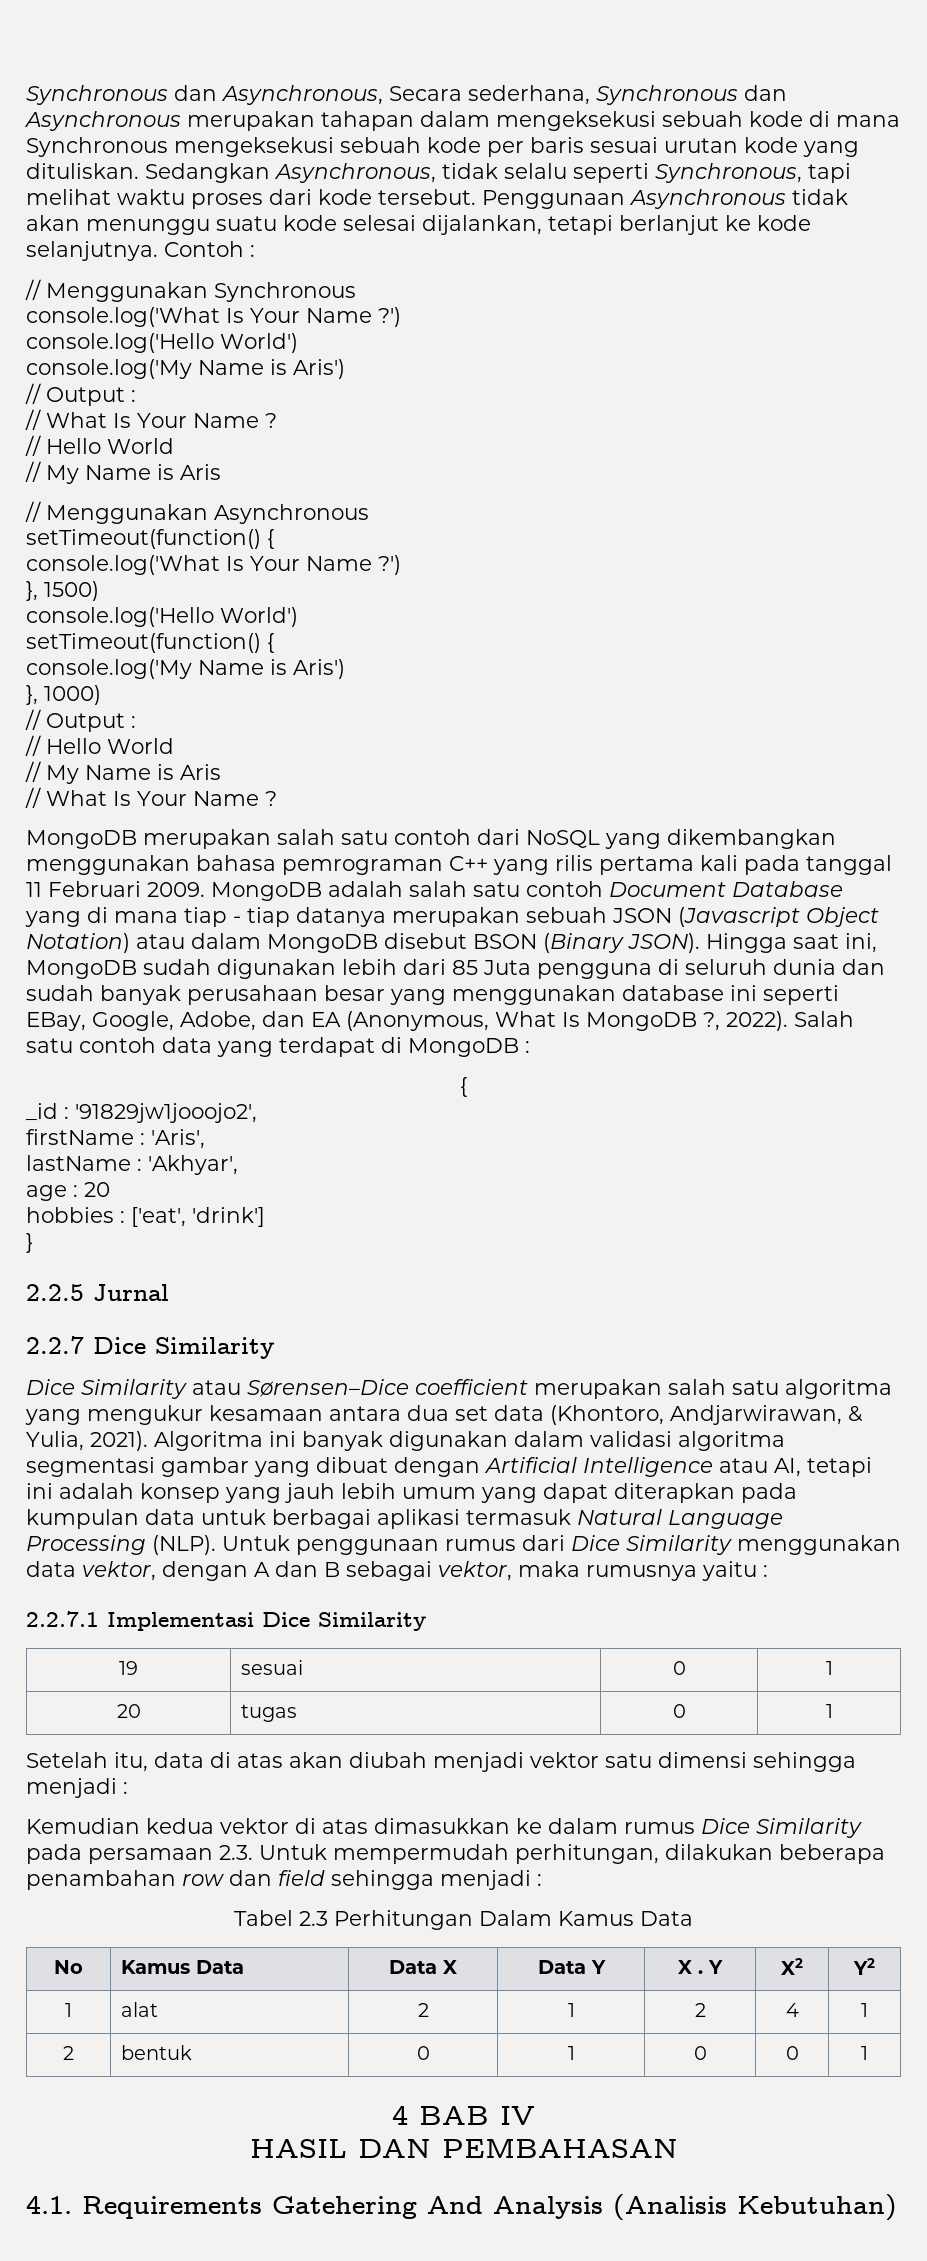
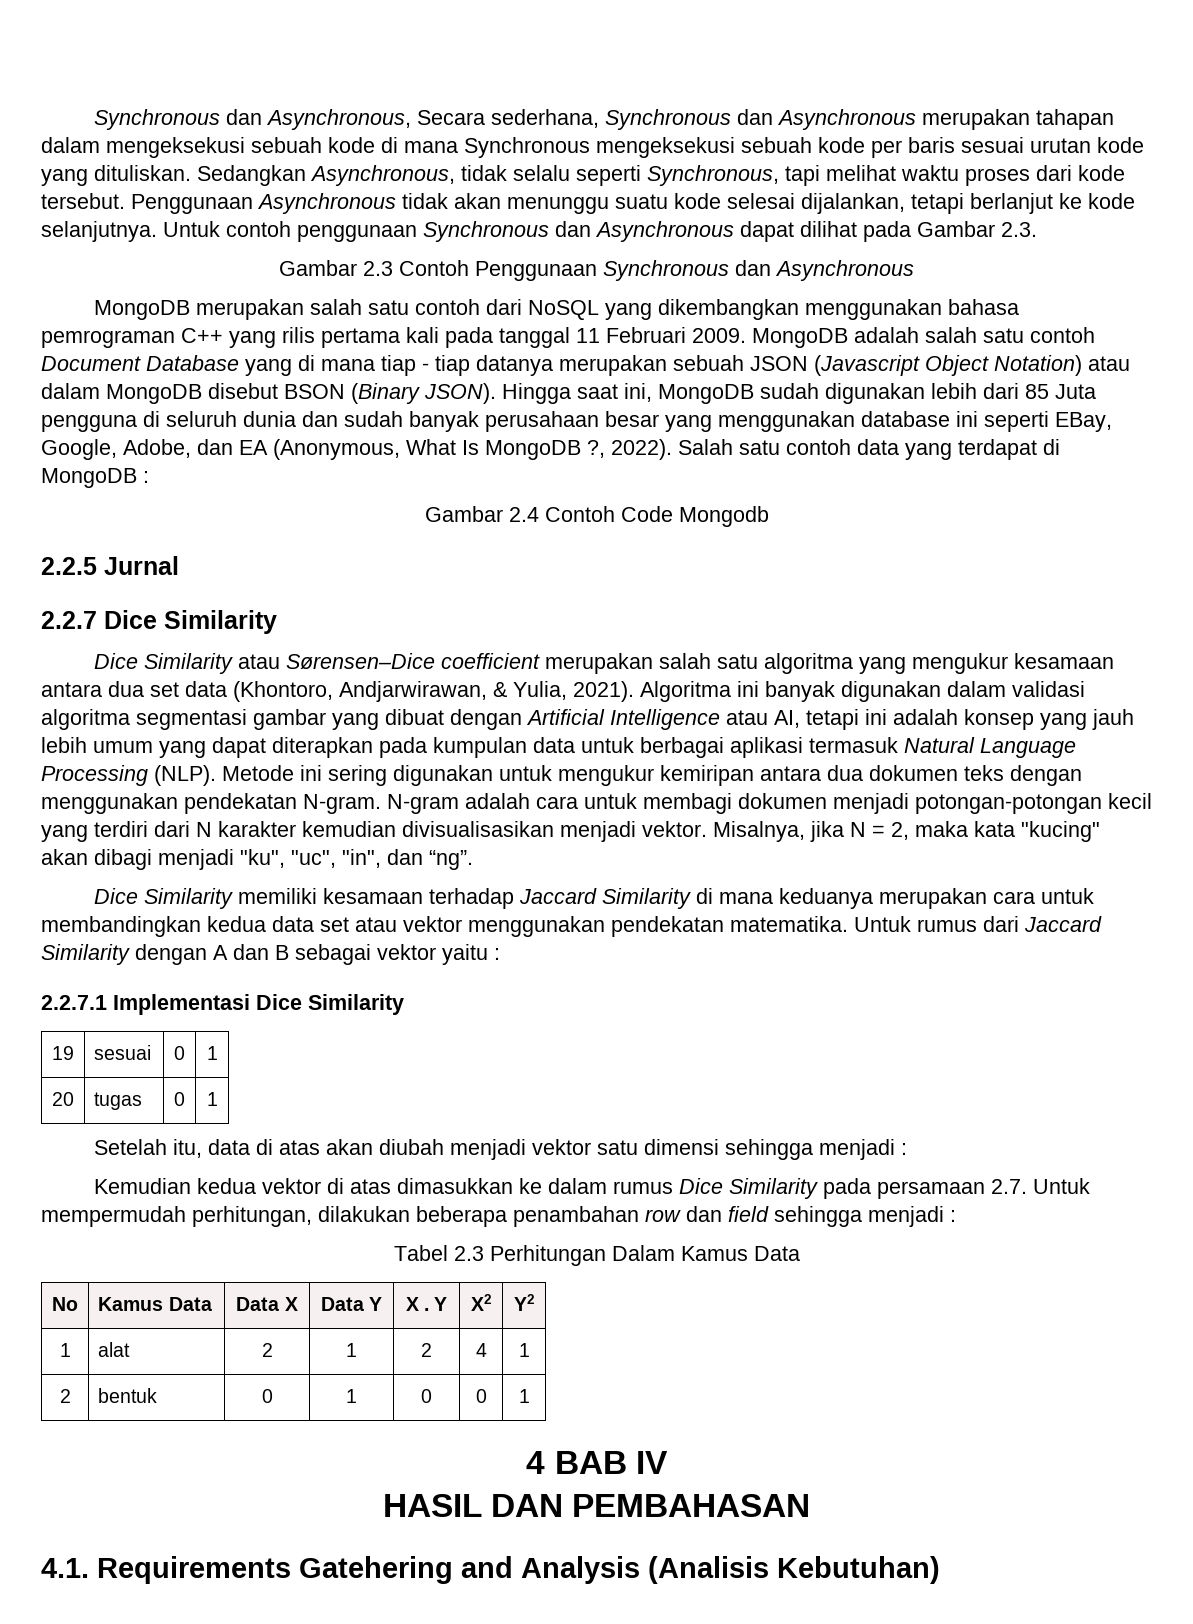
- Contoh :
- // Menggunakan Synchronous
- console.log('What Is Your Name ?')
- console.log('Hello World')
- console.log('My Name is Aris')
- // Output :
- // What Is Your Name ?
- // Hello World
- // My Name is Aris
- // Menggunakan Asynchronous
- setTimeout(function() {
- console.log('What Is Your Name ?')
- }, 1500)
- console.log('Hello World')
- setTimeout(function() {
- console.log('My Name is Aris')
- }, 1000)
- // Output :
- // Hello World
- // My Name is Aris
- // What Is Your Name ?
+ Untuk contoh penggunaan Synchronous dan Asynchronous dapat dilihat pada Gambar 2.3.
+ Gambar 2.3 Contoh Penggunaan Synchronous dan Asynchronous
  Salah satu contoh data yang terdapat di MongoDB :
- {
- _id : '91829jw1jooojo2',
- firstName : 'Aris',
- lastName : 'Akhyar',
- age : 20
- hobbies : ['eat', 'drink']
- }
+ Gambar 2.4 Contoh Code Mongodb
- Untuk penggunaan rumus dari Dice Similarity menggunakan data vektor, dengan A dan B sebagai vektor, maka rumusnya yaitu :
+ Metode ini sering digunakan untuk mengukur kemiripan antara dua dokumen teks dengan menggunakan pendekatan N-gram. N-gram adalah cara untuk membagi dokumen menjadi potongan-potongan kecil yang terdiri dari N karakter kemudian divisualisasikan menjadi vektor. Misalnya, jika N = 2, maka kata "kucing" akan dibagi menjadi "ku", "uc", "in", dan “ng”.
+ Dice Similarity memiliki kesamaan terhadap Jaccard Similarity di mana keduanya merupakan cara untuk membandingkan kedua data set atau vektor menggunakan pendekatan matematika. Untuk rumus dari Jaccard Similarity dengan A dan B sebagai vektor yaitu :
- Kemudian kedua vektor di atas dimasukkan ke dalam rumus Dice Similarity pada persamaan 2.3. Untuk mempermudah perhitungan, dilakukan beberapa penambahan row dan field sehingga menjadi :
+ Kemudian kedua vektor di atas dimasukkan ke dalam rumus Dice Similarity pada persamaan 2.7. Untuk mempermudah perhitungan, dilakukan beberapa penambahan row dan field sehingga menjadi :
- 4.1. Requirements Gatehering And Analysis (Analisis Kebutuhan)
+ 4.1. Requirements Gatehering and Analysis (Analisis Kebutuhan)

